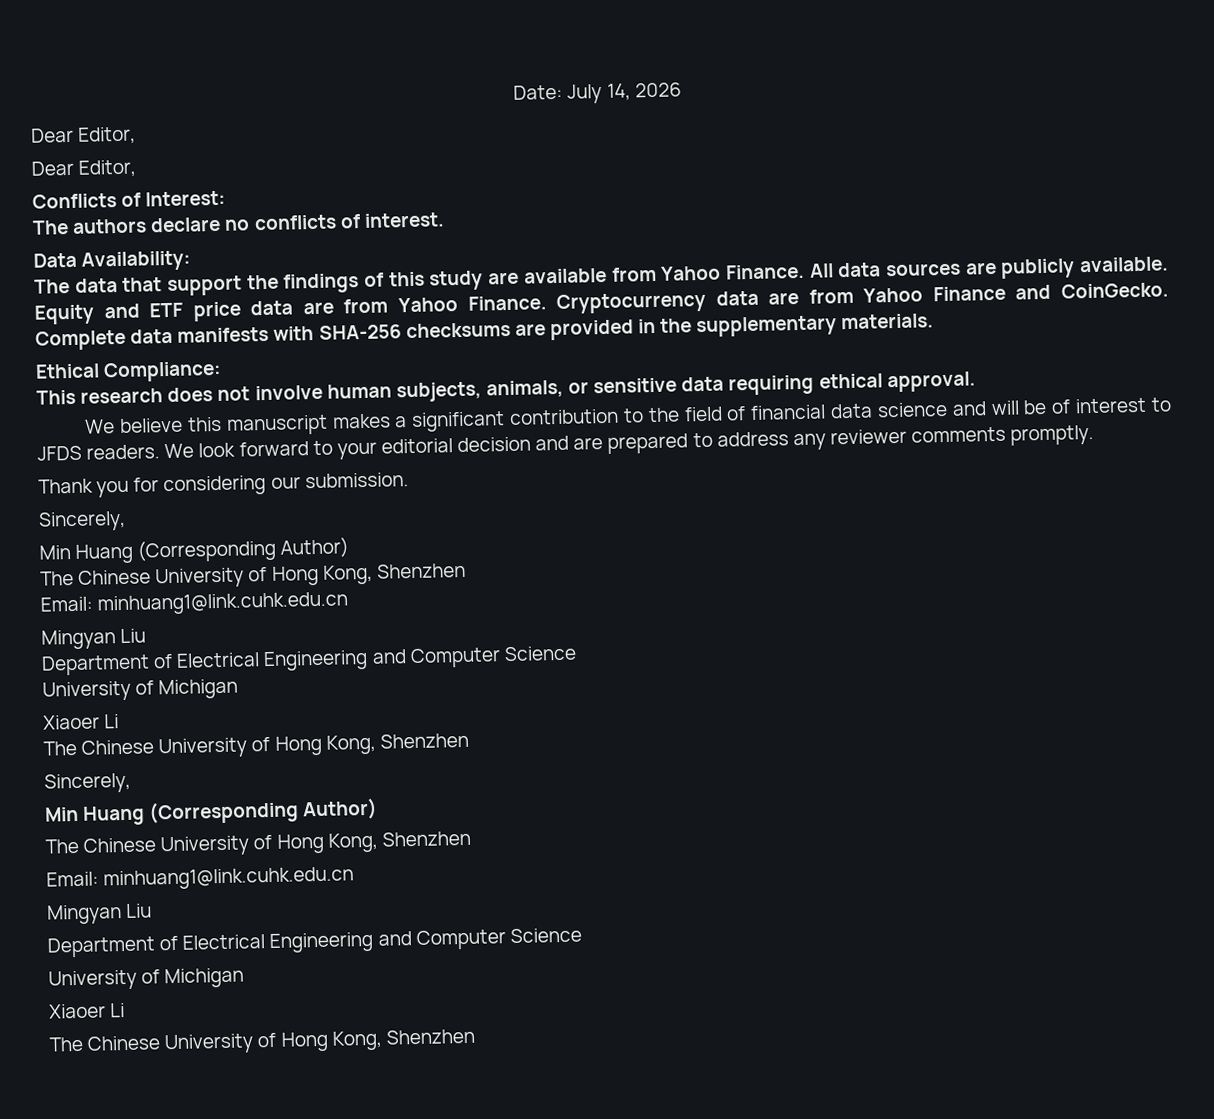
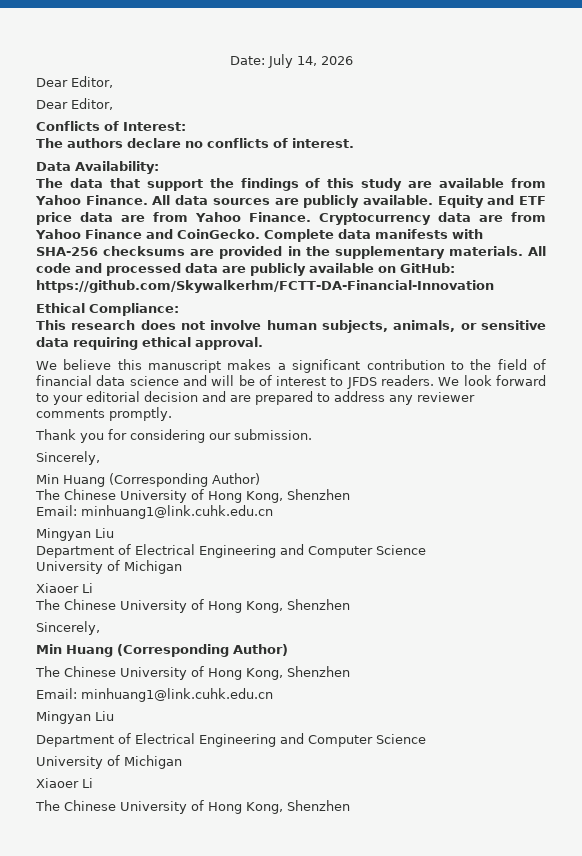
+ All code and processed data are publicly available on GitHub: https://github.com/Skywalkerhm/FCTT-DA-Financial-Innovation

